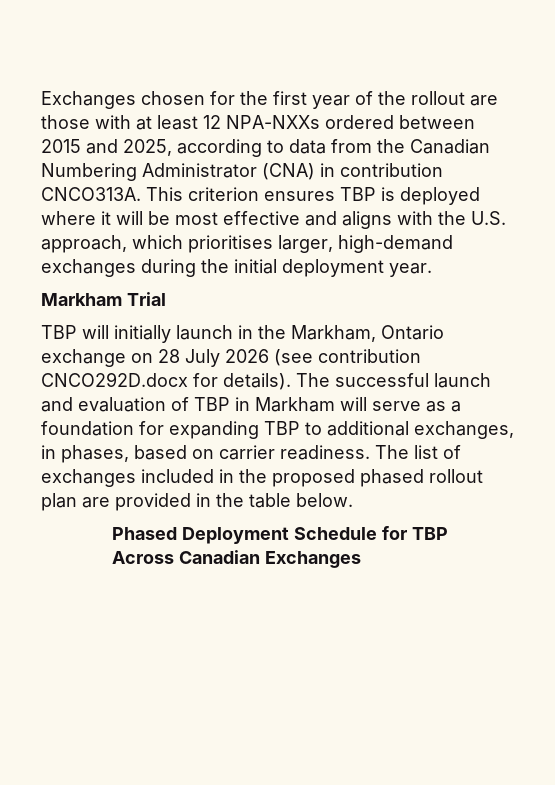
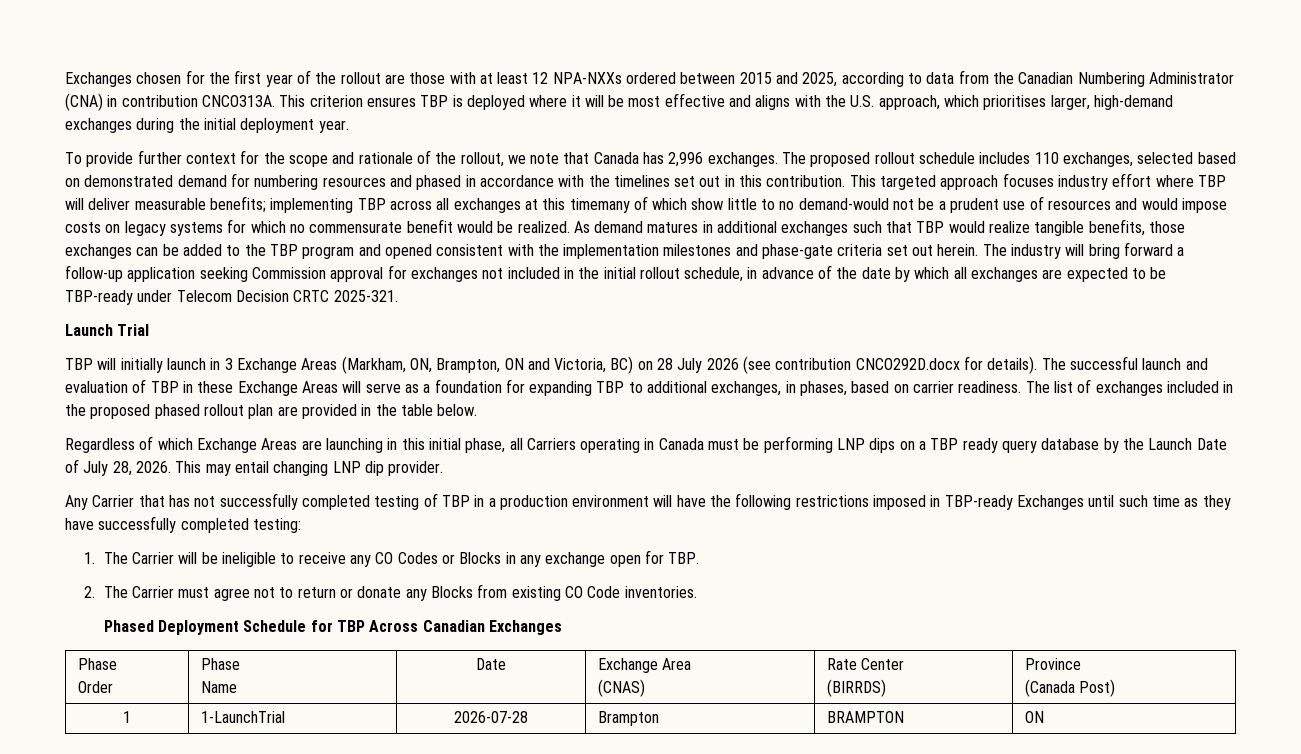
- Markham Trial
+ To provide further context for the scope and rationale of the rollout, we note that Canada has 2,996 exchanges. The proposed rollout schedule includes 110 exchanges, selected based on demonstrated demand for numbering resources and phased in accordance with the timelines set out in this contribution. This targeted approach focuses industry effort where TBP will deliver measurable benefits; implementing TBP across all exchanges at this timemany of which show little to no demand-would not be a prudent use of resources and would impose costs on legacy systems for which no commensurate benefit would be realized. As demand matures in additional exchanges such that TBP would realize tangible benefits, those exchanges can be added to the TBP program and opened consistent with the implementation milestones and phase-gate criteria set out herein. The industry will bring forward a follow-up application seeking Commission approval for exchanges not included in the initial rollout schedule, in advance of the date by which all exchanges are expected to be TBP-ready under Telecom Decision CRTC 2025-321.
+ Launch Trial
- TBP will initially launch in the Markham, Ontario exchange on 28 July 2026 (see contribution CNCO292D.docx for details).
+ TBP will initially launch in 3 Exchange Areas (Markham, ON, Brampton, ON and Victoria, BC) on 28 July 2026 (see contribution CNCO292D.docx for details).
- The successful launch and evaluation of TBP in Markham will serve as a foundation for expanding TBP to additional exchanges, in phases, based on carrier readiness.
+ The successful launch and evaluation of TBP in these Exchange Areas will serve as a foundation for expanding TBP to additional exchanges, in phases, based on carrier readiness.
+ Regardless of which Exchange Areas are launching in this initial phase, all Carriers operating in Canada must be performing LNP dips on a TBP ready query database by the Launch Date of July 28, 2026. This may entail changing LNP dip provider.
+ Any Carrier that has not successfully completed testing of TBP in a production environment will have the following restrictions imposed in TBP-ready Exchanges until such time as they have successfully completed testing:
+ 1. The Carrier will be ineligible to receive any CO Codes or Blocks in any exchange open for TBP.
+ 2. The Carrier must agree not to return or donate any Blocks from existing CO Code inventories.
  Phased Deployment Schedule for TBP Across Canadian Exchanges
+ Phase
+ Order | Phase
+ Name | Date | Exchange Area
+ (CNAS) | Rate Center
+ (BIRRDS) | Province
+ (Canada Post)
+ 1 | 1-LaunchTrial | 2026-07-28 | Brampton | BRAMPTON | ON

